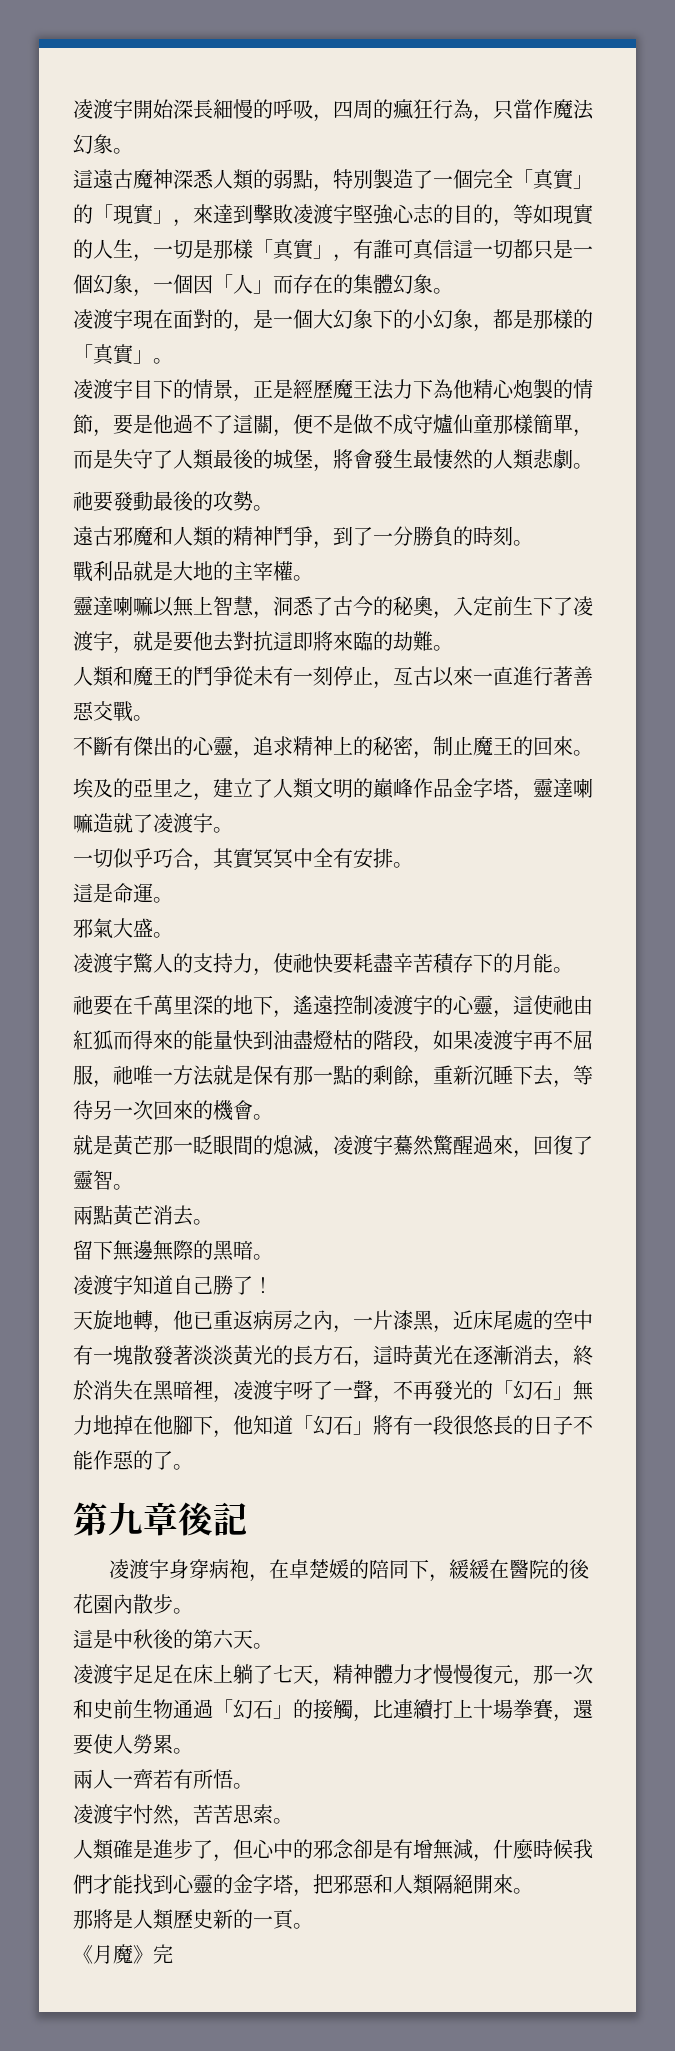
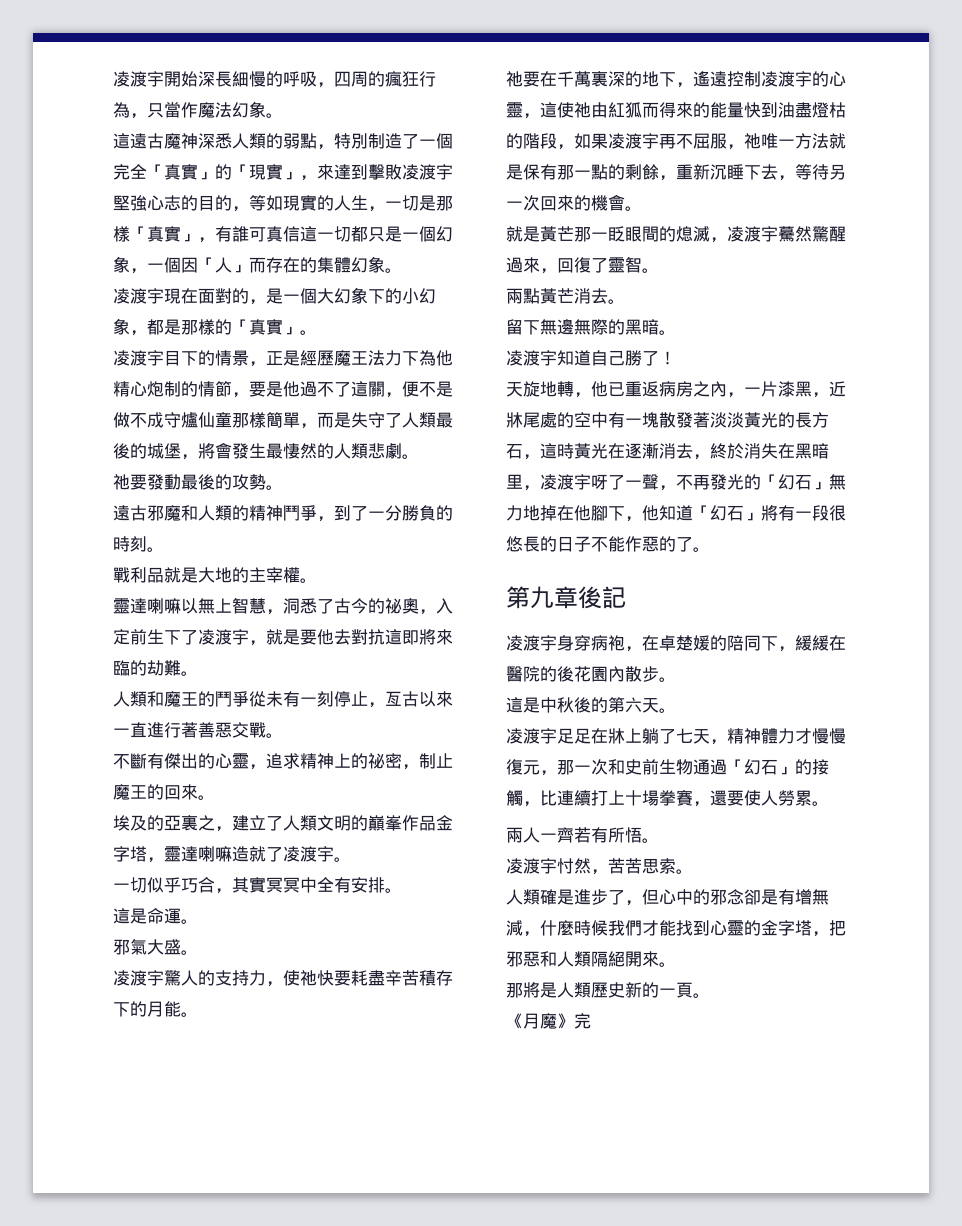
- 這遠古魔神深悉人類的弱點，特別製造了一個完全「真實」的「現實」，來達到擊敗凌渡宇堅強心志的目的，等如現實的人生，一切是那樣「真實」，有誰可真信這一切都只是一個幻象，一個因「人」而存在的集體幻象。
+ 這遠古魔神深悉人類的弱點，特別制造了一個完全「真實」的「現實」，來達到擊敗凌渡宇堅強心志的目的，等如現實的人生，一切是那樣「真實」，有誰可真信這一切都只是一個幻象，一個因「人」而存在的集體幻象。
- 凌渡宇目下的情景，正是經歷魔王法力下為他精心炮製的情節，要是他過不了這關，便不是做不成守爐仙童那樣簡單，而是失守了人類最後的城堡，將會發生最悽然的人類悲劇。
+ 凌渡宇目下的情景，正是經歷魔王法力下為他精心炮制的情節，要是他過不了這關，便不是做不成守爐仙童那樣簡單，而是失守了人類最後的城堡，將會發生最悽然的人類悲劇。
- 靈達喇嘛以無上智慧，洞悉了古今的秘奧，入定前生下了凌渡宇，就是要他去對抗這即將來臨的劫難。
+ 靈達喇嘛以無上智慧，洞悉了古今的祕奧，入定前生下了凌渡宇，就是要他去對抗這即將來臨的劫難。
- 不斷有傑出的心靈，追求精神上的秘密，制止魔王的回來。
+ 不斷有傑出的心靈，追求精神上的祕密，制止魔王的回來。
- 埃及的亞里之，建立了人類文明的巔峰作品金字塔，靈達喇嘛造就了凌渡宇。
+ 埃及的亞裏之，建立了人類文明的巔峯作品金字塔，靈達喇嘛造就了凌渡宇。
- 祂要在千萬里深的地下，遙遠控制凌渡宇的心靈，這使祂由紅狐而得來的能量快到油盡燈枯的階段，如果凌渡宇再不屈服，祂唯一方法就是保有那一點的剩餘，重新沉睡下去，等待另一次回來的機會。
+ 祂要在千萬裏深的地下，遙遠控制凌渡宇的心靈，這使祂由紅狐而得來的能量快到油盡燈枯的階段，如果凌渡宇再不屈服，祂唯一方法就是保有那一點的剩餘，重新沉睡下去，等待另一次回來的機會。
- 天旋地轉，他已重返病房之內，一片漆黑，近床尾處的空中有一塊散發著淡淡黃光的長方石，這時黃光在逐漸消去，終於消失在黑暗裡，凌渡宇呀了一聲，不再發光的「幻石」無力地掉在他腳下，他知道「幻石」將有一段很悠長的日子不能作惡的了。
+ 天旋地轉，他已重返病房之內，一片漆黑，近牀尾處的空中有一塊散發著淡淡黃光的長方石，這時黃光在逐漸消去，終於消失在黑暗里，凌渡宇呀了一聲，不再發光的「幻石」無力地掉在他腳下，他知道「幻石」將有一段很悠長的日子不能作惡的了。
- 凌渡宇足足在床上躺了七天，精神體力才慢慢復元，那一次和史前生物通過「幻石」的接觸，比連續打上十場拳賽，還要使人勞累。
+ 凌渡宇足足在牀上躺了七天，精神體力才慢慢復元，那一次和史前生物通過「幻石」的接觸，比連續打上十場拳賽，還要使人勞累。

